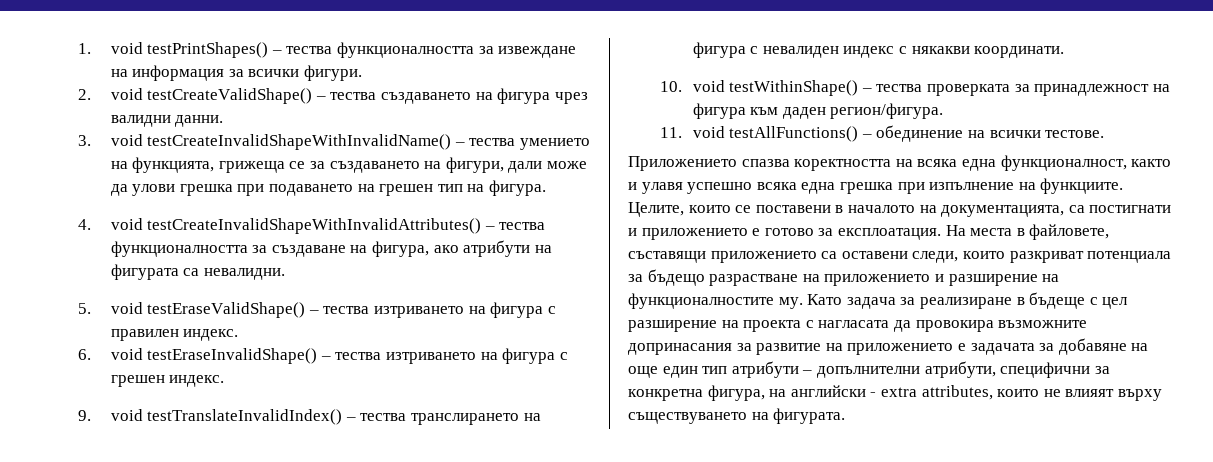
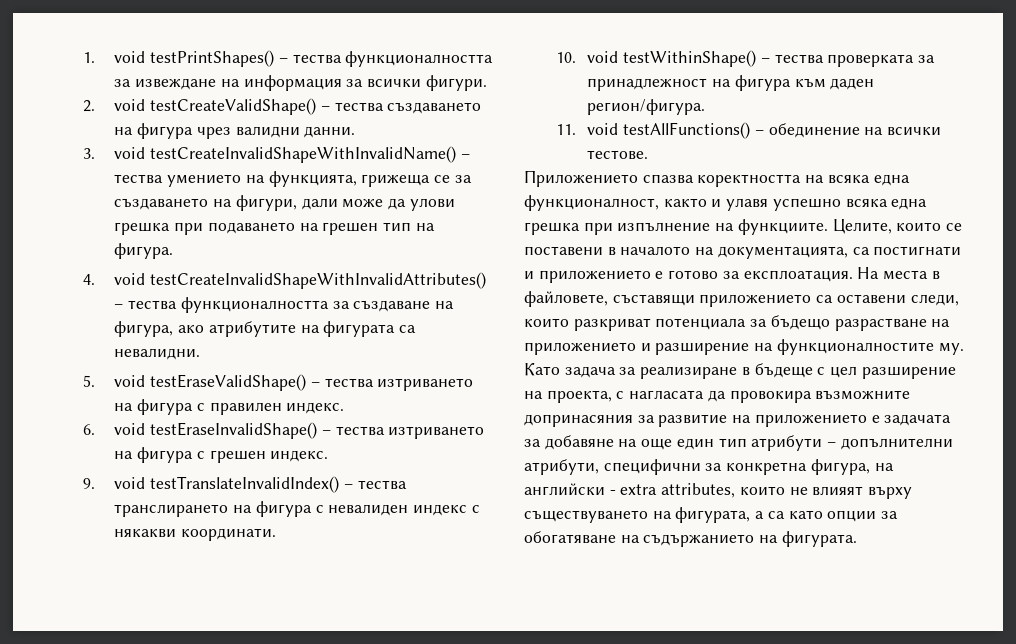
- 4. void testCreateInvalidShapeWithInvalidAttributes() – тества функционалността за създаване на фигура, ако атрибути на фигурата са невалидни.
+ 4. void testCreateInvalidShapeWithInvalidAttributes() – тества функционалността за създаване на фигура, ако атрибутите на фигурата са невалидни.
- Като задача за реализиране в бъдеще с цел разширение на проекта с нагласата да провокира възможните допринасания за развитие на приложението е задачата за добавяне на още един тип атрибути – допълнителни атрибути, специфични за конкретна фигура, на английски - extra attributes, които не влияят върху съществуването на фигурата.
+ Като задача за реализиране в бъдеще с цел разширение на проекта, с нагласата да провокира възможните допринасяния за развитие на приложението е задачата за добавяне на още един тип атрибути – допълнителни атрибути, специфични за конкретна фигура, на английски - extra attributes, които не влияят върху съществуването на фигурата, а са като опции за обогатяване на съдържанието на фигурата.

